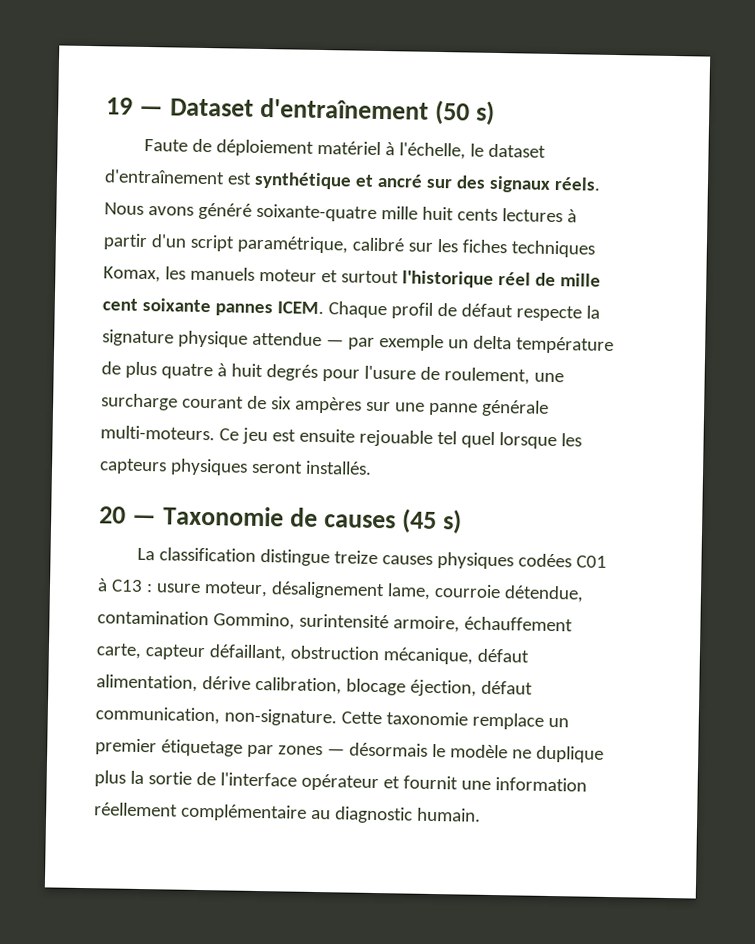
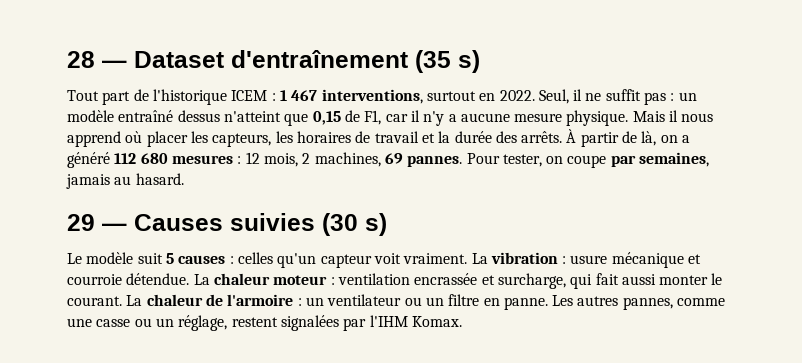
- 19 — Dataset d'entraînement (50 s)
- Faute de déploiement matériel à l'échelle, le dataset d'entraînement est synthétique et ancré sur des signaux réels. Nous avons généré soixante-quatre mille huit cents lectures à partir d'un script paramétrique, calibré sur les fiches techniques Komax, les manuels moteur et surtout l'historique réel de mille cent soixante pannes ICEM. Chaque profil de défaut respecte la signature physique attendue — par exemple un delta température de plus quatre à huit degrés pour l'usure de roulement, une surcharge courant de six ampères sur une panne générale multi-moteurs. Ce jeu est ensuite rejouable tel quel lorsque les capteurs physiques seront installés.
- 20 — Taxonomie de causes (45 s)
- La classification distingue treize causes physiques codées C01 à C13 : usure moteur, désalignement lame, courroie détendue, contamination Gommino, surintensité armoire, échauffement carte, capteur défaillant, obstruction mécanique, défaut alimentation, dérive calibration, blocage éjection, défaut communication, non-signature. Cette taxonomie remplace un premier étiquetage par zones — désormais le modèle ne duplique plus la sortie de l'interface opérateur et fournit une information réellement complémentaire au diagnostic humain.
+ 28 — Dataset d'entraînement (35 s)
+ Tout part de l'historique ICEM : 1 467 interventions, surtout en 2022. Seul, il ne suffit pas : un modèle entraîné dessus n'atteint que 0,15 de F1, car il n'y a aucune mesure physique. Mais il nous apprend où placer les capteurs, les horaires de travail et la durée des arrêts. À partir de là, on a généré 112 680 mesures : 12 mois, 2 machines, 69 pannes. Pour tester, on coupe par semaines, jamais au hasard.
+ 29 — Causes suivies (30 s)
+ Le modèle suit 5 causes : celles qu'un capteur voit vraiment. La vibration : usure mécanique et courroie détendue. La chaleur moteur : ventilation encrassée et surcharge, qui fait aussi monter le courant. La chaleur de l'armoire : un ventilateur ou un filtre en panne. Les autres pannes, comme une casse ou un réglage, restent signalées par l'IHM Komax.

